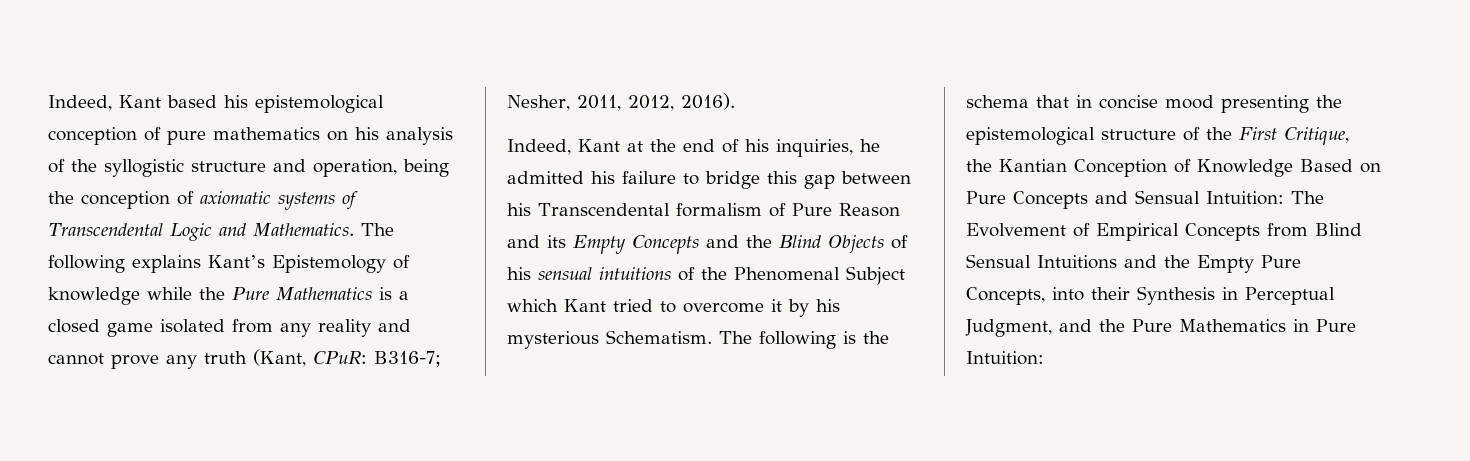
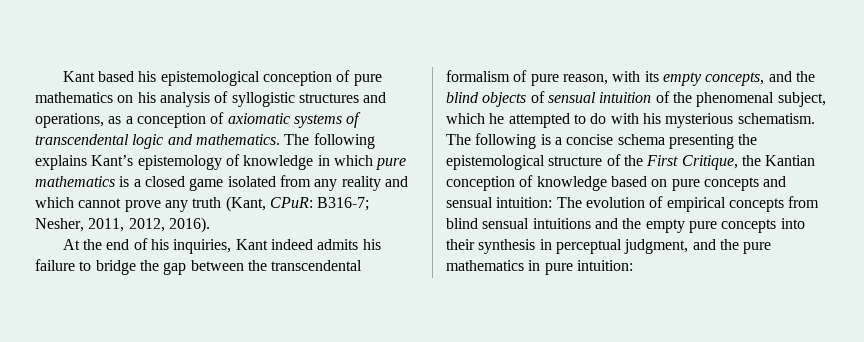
- Indeed, Kant based his epistemological conception of pure mathematics on his analysis of the syllogistic structure and operation, being the conception of axiomatic systems of Transcendental Logic and Mathematics.
+ Kant based his epistemological conception of pure mathematics on his analysis of syllogistic structures and operations, as a conception of axiomatic systems of transcendental logic and mathematics.
- The following explains Kant’s Epistemology of knowledge while the Pure Mathematics is a closed game isolated from any reality and cannot prove any truth (Kant, CPuR: B316-7; Nesher, 2011, 2012, 2016).
+ The following explains Kant’s epistemology of knowledge in which pure mathematics is a closed game isolated from any reality and which cannot prove any truth (Kant, CPuR: B316-7; Nesher, 2011, 2012, 2016).
- Indeed, Kant at the end of his inquiries, he admitted his failure to bridge this gap between his Transcendental formalism of Pure Reason and its Empty Concepts and the Blind Objects of his sensual intuitions of the Phenomenal Subject which Kant tried to overcome it by his mysterious Schematism.
+ At the end of his inquiries, Kant indeed admits his failure to bridge the gap between the transcendental formalism of pure reason, with its empty concepts, and the blind objects of sensual intuition of the phenomenal subject, which he attempted to do with his mysterious schematism.
- The following is the schema that in concise mood presenting the epistemological structure of the First Critique, the Kantian Conception of Knowledge Based on Pure Concepts and Sensual Intuition: The Evolvement of Empirical Concepts from Blind Sensual Intuitions and the Empty Pure Concepts, into their Synthesis in Perceptual Judgment, and the Pure Mathematics in Pure Intuition:
+ The following is a concise schema presenting the epistemological structure of the First Critique, the Kantian conception of knowledge based on pure concepts and sensual intuition: The evolution of empirical concepts from blind sensual intuitions and the empty pure concepts into their synthesis in perceptual judgment, and the pure mathematics in pure intuition:

